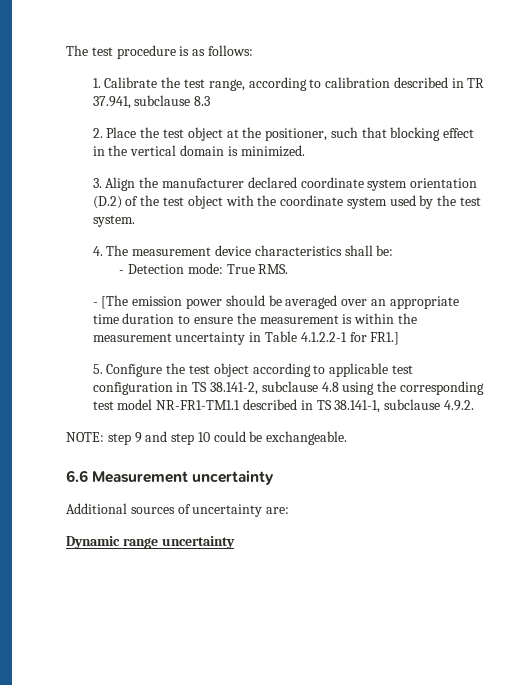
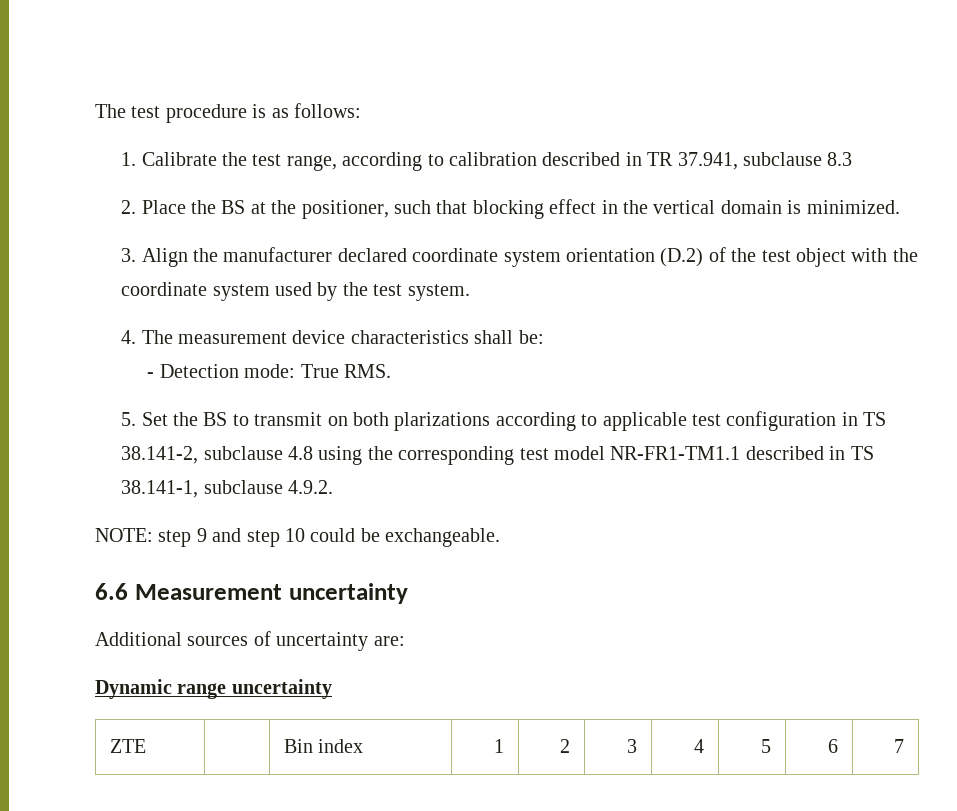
- 2. Place the test object at the positioner, such that blocking effect in the vertical domain is minimized.
+ 2. Place the BS at the positioner, such that blocking effect in the vertical domain is minimized.
- - [The emission power should be averaged over an appropriate time duration to ensure the measurement is within the measurement uncertainty in Table 4.1.2.2-1 for FR1.]
- 5. Configure the test object according to applicable test configuration in TS 38.141-2, subclause 4.8 using the corresponding test model NR-FR1-TM1.1 described in TS 38.141-1, subclause 4.9.2.
+ 5. Set the BS to transmit on both plarizations according to applicable test configuration in TS 38.141-2, subclause 4.8 using the corresponding test model NR-FR1-TM1.1 described in TS 38.141-1, subclause 4.9.2.
+ ZTE | | Bin index | 1 | 2 | 3 | 4 | 5 | 6 | 7

